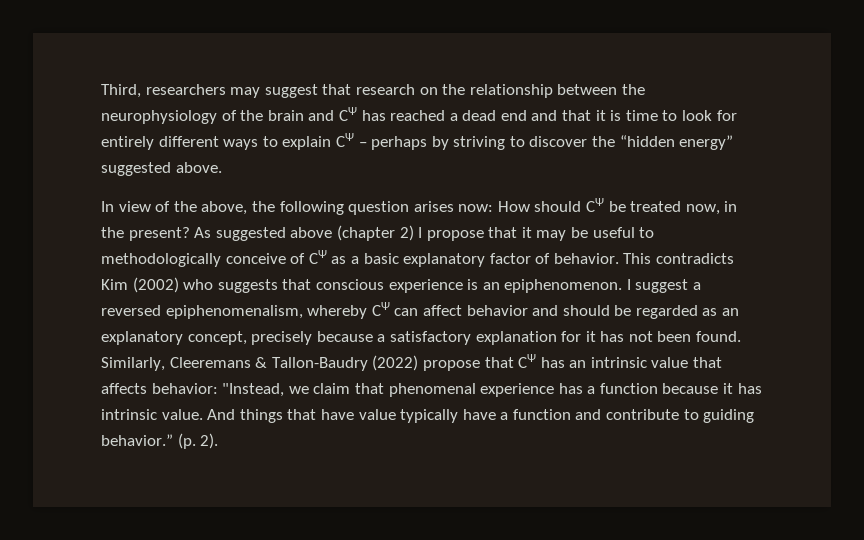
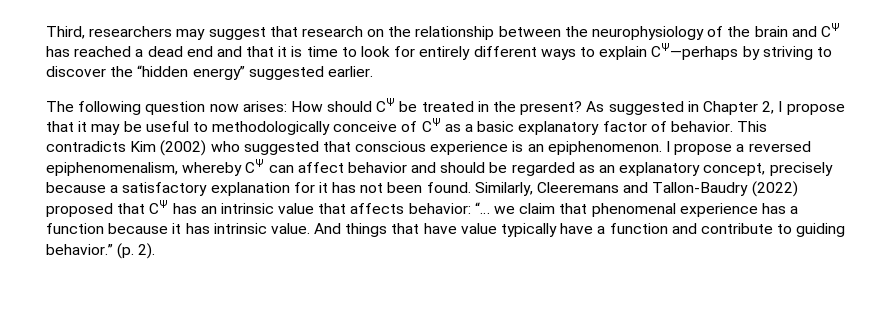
- Third, researchers may suggest that research on the relationship between the neurophysiology of the brain and CΨ has reached a dead end and that it is time to look for entirely different ways to explain CΨ – perhaps by striving to discover the “hidden energy” suggested above.
- In view of the above, the following question arises now: How should CΨ be treated now, in the present?
+ Third, researchers may suggest that research on the relationship between the neurophysiology of the brain and CΨ has reached a dead end and that it is time to look for entirely different ways to explain CΨ—perhaps by striving to discover the “hidden energy” suggested earlier.
+ The following question now arises: How should CΨ be treated in the present?
- As suggested above (chapter 2) I propose that it may be useful to methodologically conceive of CΨ as a basic explanatory factor of behavior.
+ As suggested in Chapter 2, I propose that it may be useful to methodologically conceive of CΨ as a basic explanatory factor of behavior.
- This contradicts Kim (2002) who suggests that conscious experience is an epiphenomenon.
+ This contradicts Kim (2002) who suggested that conscious experience is an epiphenomenon.
- I suggest a reversed epiphenomenalism, whereby CΨ can affect behavior and should be regarded as an explanatory concept, precisely because a satisfactory explanation for it has not been found.
+ I propose a reversed epiphenomenalism, whereby CΨ can affect behavior and should be regarded as an explanatory concept, precisely because a satisfactory explanation for it has not been found.
- Similarly, Cleeremans & Tallon-Baudry (2022) propose that CΨ has an intrinsic value that affects behavior: "Instead, we claim that phenomenal experience has a function because it has intrinsic value.
+ Similarly, Cleeremans and Tallon-Baudry (2022) proposed that CΨ has an intrinsic value that affects behavior: “… we claim that phenomenal experience has a function because it has intrinsic value.

